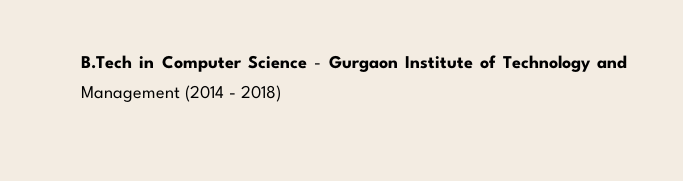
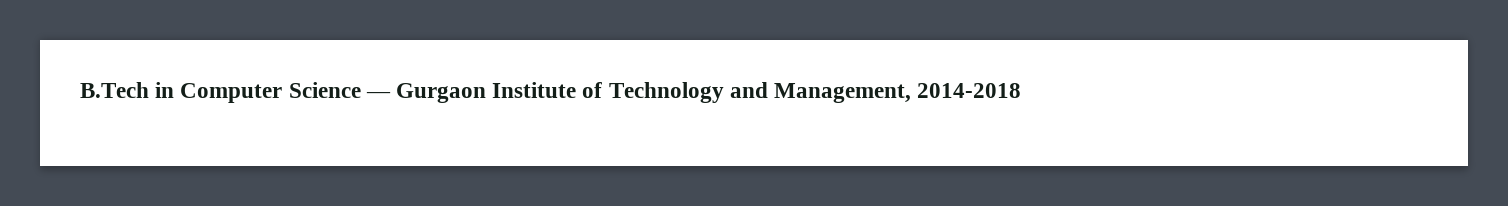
- B.Tech in Computer Science - Gurgaon Institute of Technology and Management (2014 - 2018)
+ B.Tech in Computer Science — Gurgaon Institute of Technology and Management, 2014-2018

